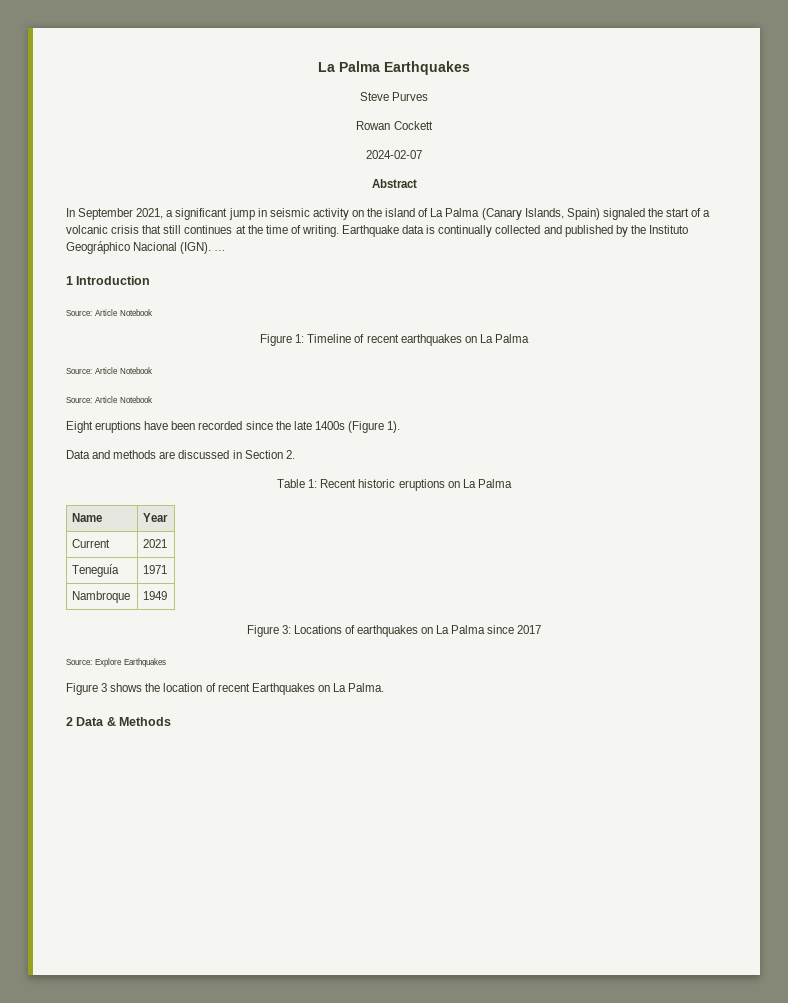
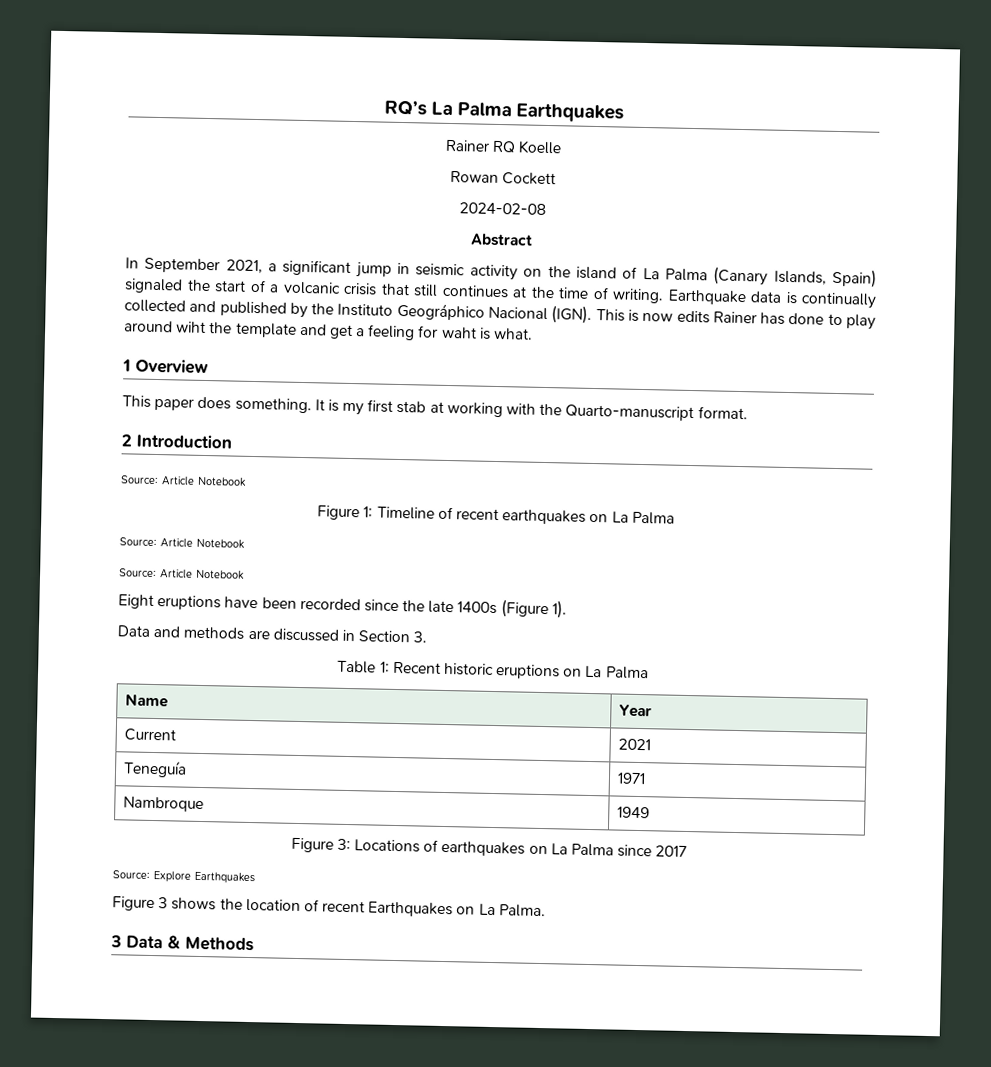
- La Palma Earthquakes
+ RQ’s La Palma Earthquakes
- Steve Purves
+ Rainer RQ Koelle
- 2024-02-07
+ 2024-02-08
- …
- 1 Introduction
+ This is now edits Rainer has done to play around wiht the template and get a feeling for waht is what.
+ 1 Overview
+ This paper does something. It is my first stab at working with the Quarto-manuscript format.
+ 2 Introduction
- Data and methods are discussed in Section 2.
+ Data and methods are discussed in Section 3.
- 2 Data & Methods
+ 3 Data & Methods

